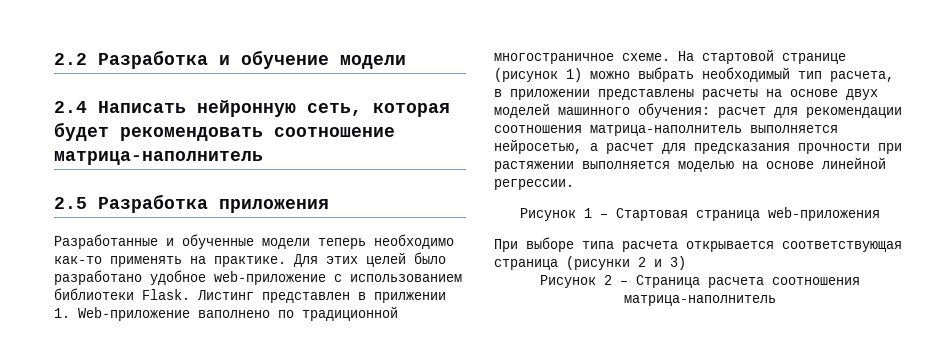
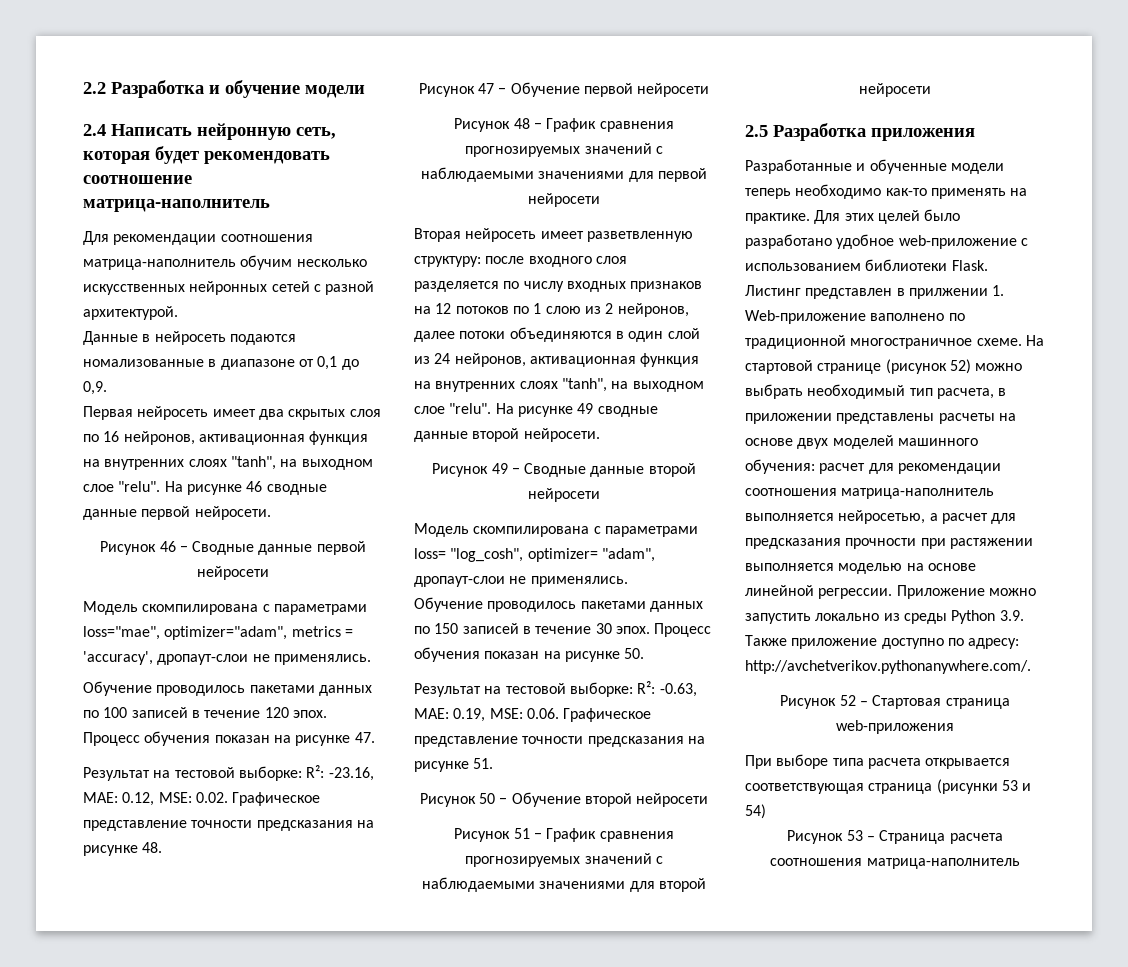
+ Для рекомендации соотношения матрица-наполнитель обучим несколько искусственных нейронных сетей с разной архитектурой.
+ Данные в нейросеть подаются номализованные в диапазоне от 0,1 до 0,9.
+ Первая нейросеть имеет два скрытых слоя по 16 нейронов, активационная функция на внутренних слоях "tanh", на выходном слое "relu". На рисунке 46 сводные данные первой нейросети.
+ Рисунок 46 − Сводные данные первой нейросети
+ Модель скомпилирована с параметрами loss="mae", optimizer="adam", metrics = 'accuracy', дропаут-слои не применялись.
+ Обучение проводилось пакетами данных по 100 записей в течение 120 эпох. Процесс обучения показан на рисунке 47.
+ Результат на тестовой выборке: R²: -23.16, MAE: 0.12, MSE: 0.02. Графическое представление точности предсказания на рисунке 48.
+ Рисунок 47 − Обучение первой нейросети
+ Рисунок 48 − График сравнения прогнозируемых значений с наблюдаемыми значениями для первой нейросети
+ Вторая нейросеть имеет разветвленную структуру: после входного слоя разделяется по числу входных признаков на 12 потоков по 1 слою из 2 нейронов, далее потоки объединяются в один слой из 24 нейронов, активационная функция на внутренних слоях "tanh", на выходном слое "relu". На рисунке 49 сводные данные второй нейросети.
+ Рисунок 49 − Сводные данные второй нейросети
+ Модель скомпилирована с параметрами loss= "log_cosh", optimizer= "adam", дропаут-слои не применялись.
+ Обучение проводилось пакетами данных по 150 записей в течение 30 эпох. Процесс обучения показан на рисунке 50.
+ Результат на тестовой выборке: R²: -0.63, MAE: 0.19, MSE: 0.06. Графическое представление точности предсказания на рисунке 51.
+ Рисунок 50 − Обучение второй нейросети
+ Рисунок 51 − График сравнения прогнозируемых значений с наблюдаемыми значениями для второй нейросети
- На стартовой странице (рисунок 1) можно выбрать необходимый тип расчета, в приложении представлены расчеты на основе двух моделей машинного обучения: расчет для рекомендации соотношения матрица-наполнитель выполняется нейросетью, а расчет для предсказания прочности при растяжении выполняется моделью на основе линейной регрессии.
- Рисунок 1 – Стартовая страница web-приложения
+ На стартовой странице (рисунок 52) можно выбрать необходимый тип расчета, в приложении представлены расчеты на основе двух моделей машинного обучения: расчет для рекомендации соотношения матрица-наполнитель выполняется нейросетью, а расчет для предсказания прочности при растяжении выполняется моделью на основе линейной регрессии. Приложение можно запустить локально из среды Python 3.9. Также приложение доступно по адресу: http://avchetverikov.pythonanywhere.com/.
+ Рисунок 52 – Стартовая страница web-приложения
- При выборе типа расчета открывается соответствующая страница (рисунки 2 и 3)
- Рисунок 2 – Страница расчета соотношения матрица-наполнитель
+ При выборе типа расчета открывается соответствующая страница (рисунки 53 и 54)
+ Рисунок 53 – Страница расчета соотношения матрица-наполнитель

